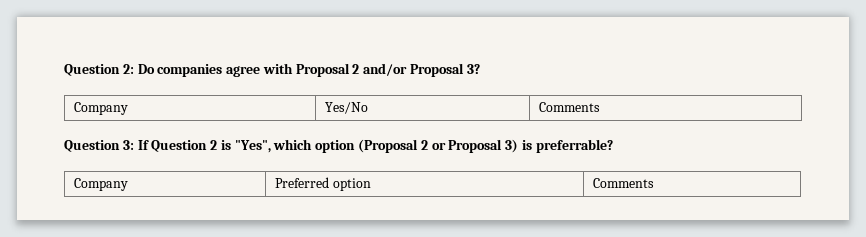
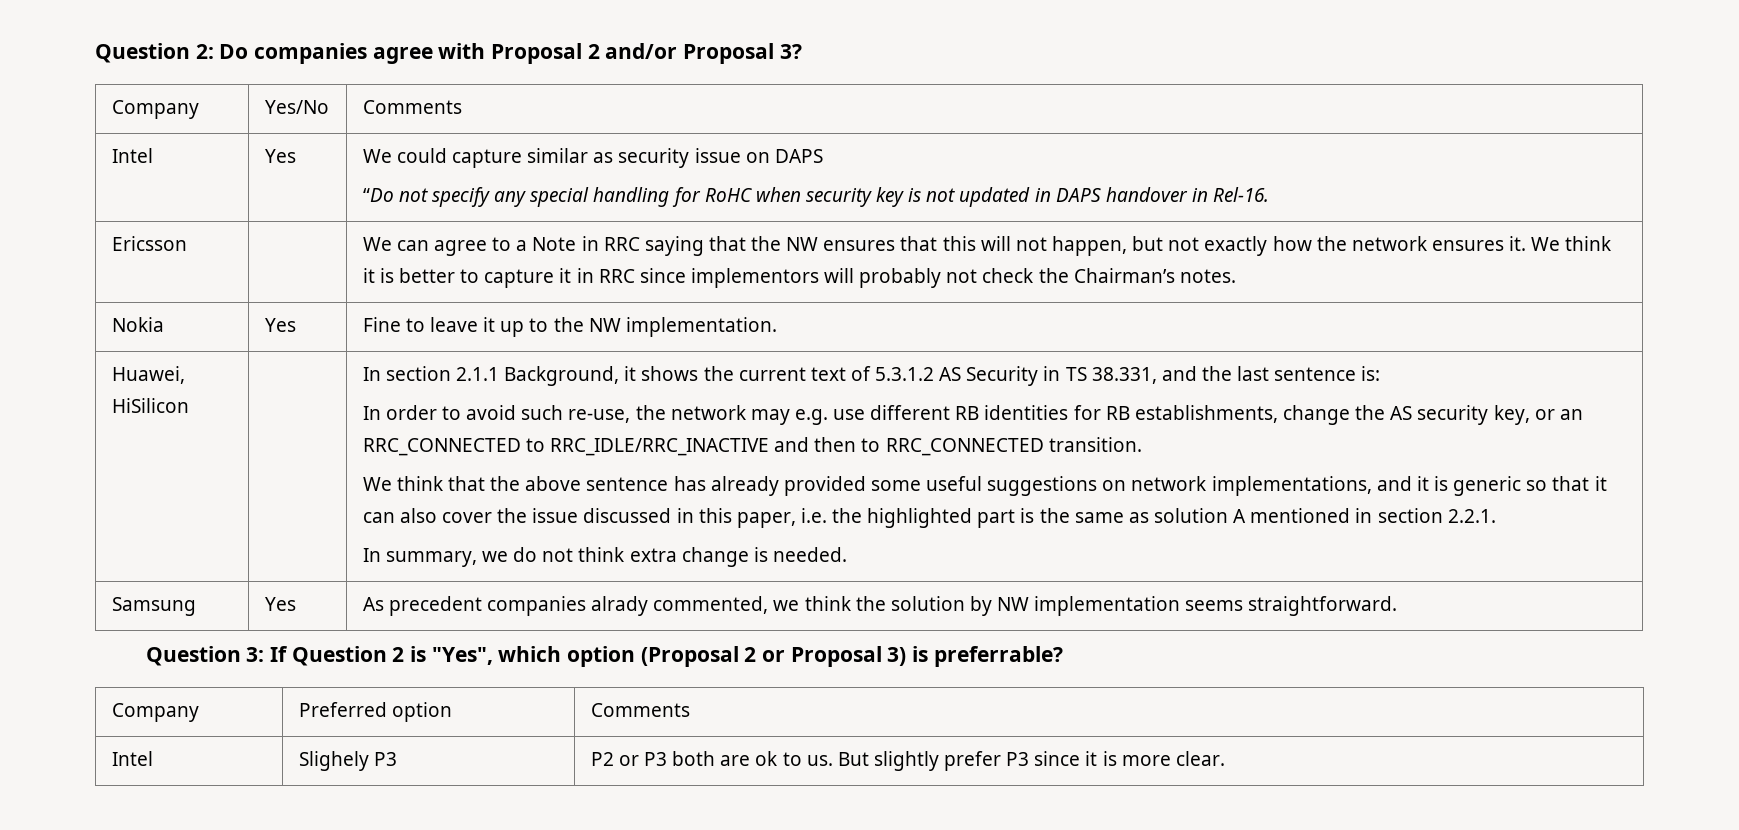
+ Intel | Yes | We could capture similar as security issue on DAPS
+ “Do not specify any special handling for RoHC when security key is not updated in DAPS handover in Rel-16.
+ Ericsson | | We can agree to a Note in RRC saying that the NW ensures that this will not happen, but not exactly how the network ensures it. We think it is better to capture it in RRC since implementors will probably not check the Chairman’s notes.
+ Nokia | Yes | Fine to leave it up to the NW implementation.
+ Huawei, HiSilicon | | In section 2.1.1 Background, it shows the current text of 5.3.1.2 AS Security in TS 38.331, and the last sentence is:
+ In order to avoid such re-use, the network may e.g. use different RB identities for RB establishments, change the AS security key, or an RRC_CONNECTED to RRC_IDLE/RRC_INACTIVE and then to RRC_CONNECTED transition.
+ We think that the above sentence has already provided some useful suggestions on network implementations, and it is generic so that it can also cover the issue discussed in this paper, i.e. the highlighted part is the same as solution A mentioned in section 2.2.1.
+ In summary, we do not think extra change is needed.
+ Samsung | Yes | As precedent companies alrady commented, we think the solution by NW implementation seems straightforward.
+ Intel | Slighely P3 | P2 or P3 both are ok to us. But slightly prefer P3 since it is more clear.

